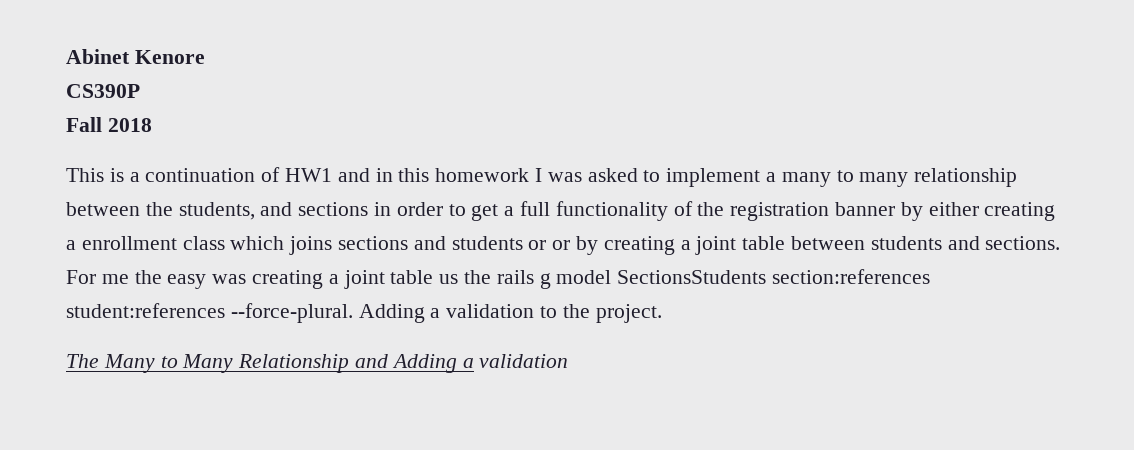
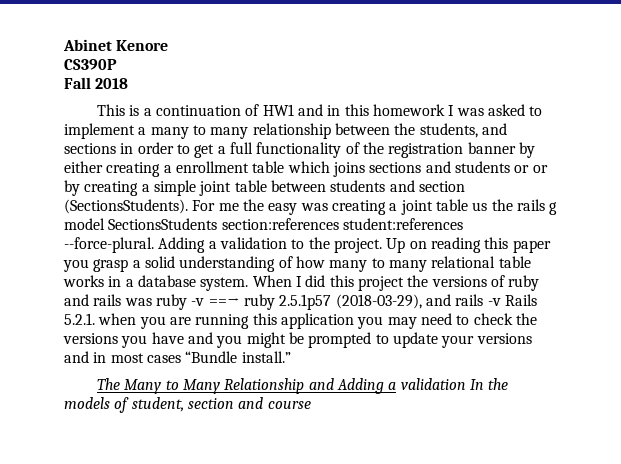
- This is a continuation of HW1 and in this homework I was asked to implement a many to many relationship between the students, and sections in order to get a full functionality of the registration banner by either creating a enrollment class which joins sections and students or or by creating a joint table between students and sections.
+ This is a continuation of HW1 and in this homework I was asked to implement a many to many relationship between the students, and sections in order to get a full functionality of the registration banner by either creating a enrollment table which joins sections and students or or by creating a simple joint table between students and section (SectionsStudents).
+ Up on reading this paper you grasp a solid understanding of how many to many relational table works in a database system. When I did this project the versions of ruby and rails was ruby -v ==→ ruby 2.5.1p57 (2018-03-29), and rails -v Rails 5.2.1. when you are running this application you may need to check the versions you have and you might be prompted to update your versions and in most cases “Bundle install.”
- The Many to Many Relationship and Adding a validation
+ The Many to Many Relationship and Adding a validation In the models of student, section and course

